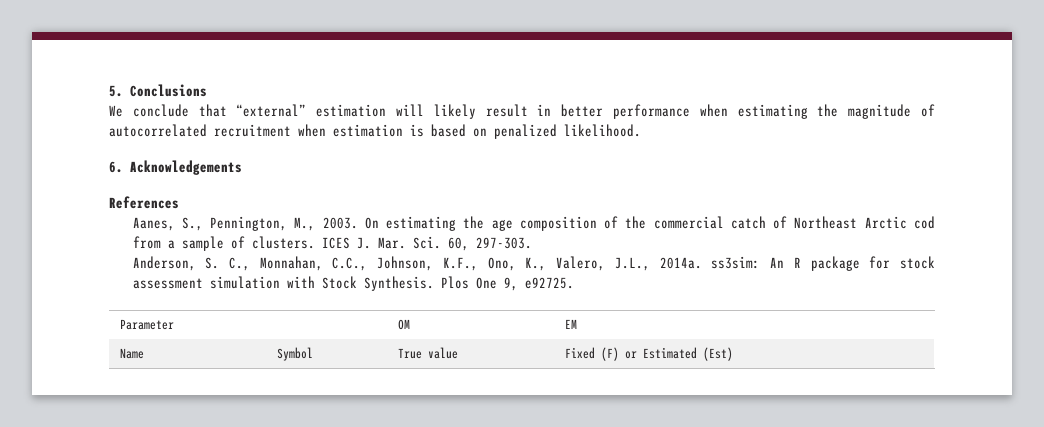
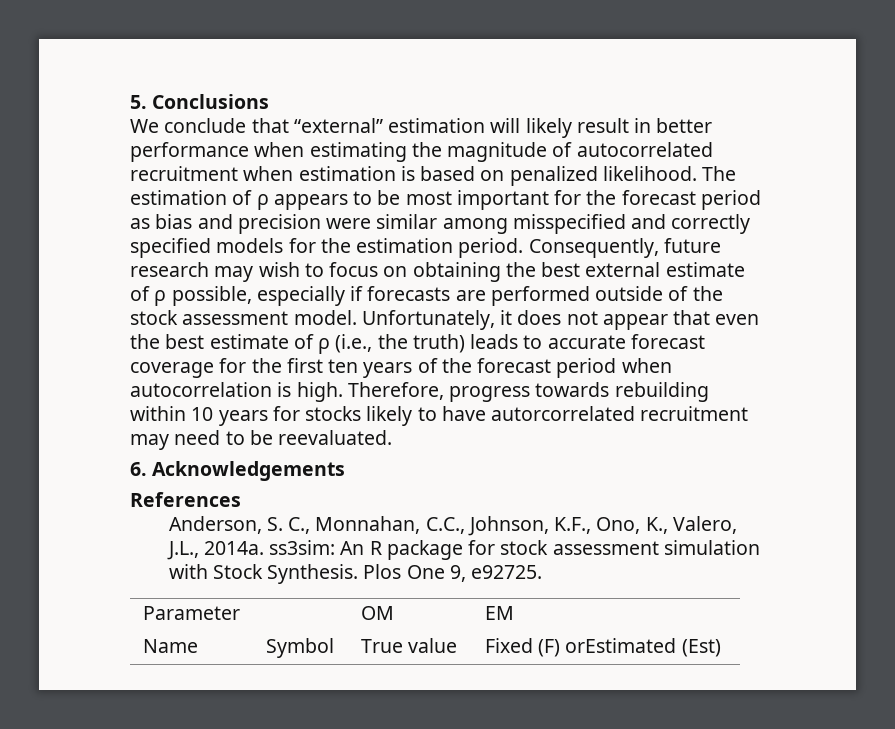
- We conclude that “external” estimation will likely result in better performance when estimating the magnitude of autocorrelated recruitment when estimation is based on penalized likelihood.
+ We conclude that “external” estimation will likely result in better performance when estimating the magnitude of autocorrelated recruitment when estimation is based on penalized likelihood. The estimation of ρ appears to be most important for the forecast period as bias and precision were similar among misspecified and correctly specified models for the estimation period. Consequently, future research may wish to focus on obtaining the best external estimate of ρ possible, especially if forecasts are performed outside of the stock assessment model. Unfortunately, it does not appear that even the best estimate of ρ (i.e., the truth) leads to accurate forecast coverage for the first ten years of the forecast period when autocorrelation is high. Therefore, progress towards rebuilding within 10 years for stocks likely to have autorcorrelated recruitment may need to be reevaluated.
  6. Acknowledgements
  References
- Aanes, S., Pennington, M., 2003. On estimating the age composition of the commercial catch of Northeast Arctic cod from a sample of clusters. ICES J. Mar. Sci. 60, 297-303.
- Name | Symbol | True value | Fixed (F) or Estimated (Est)
+ Name | Symbol | True value | Fixed (F) orEstimated (Est)

